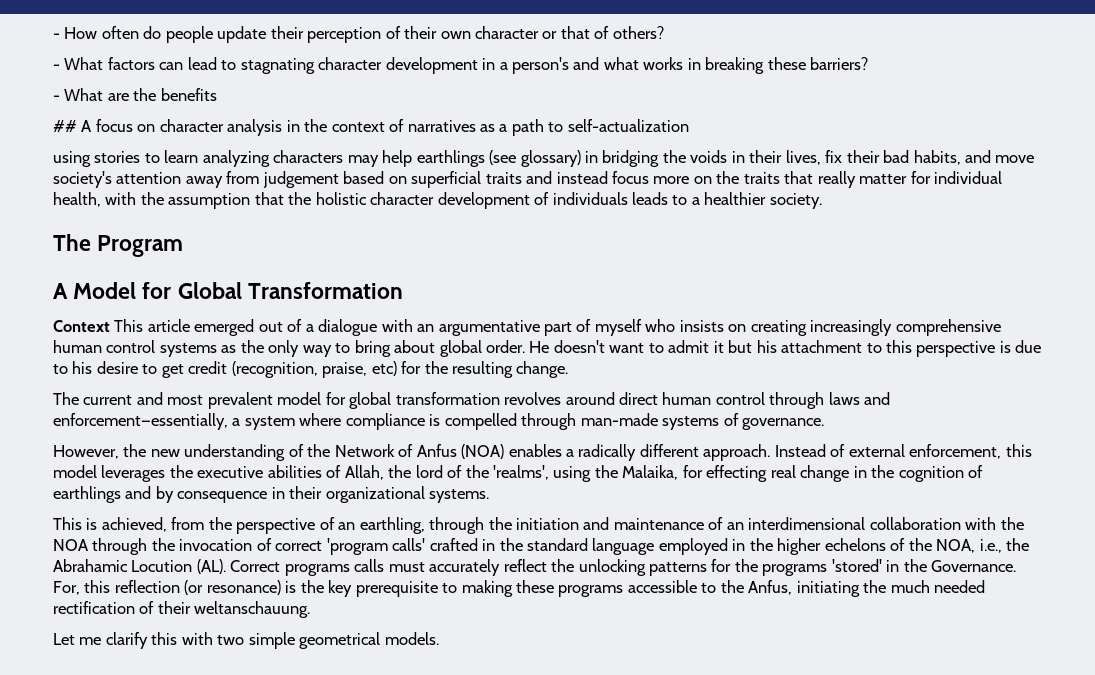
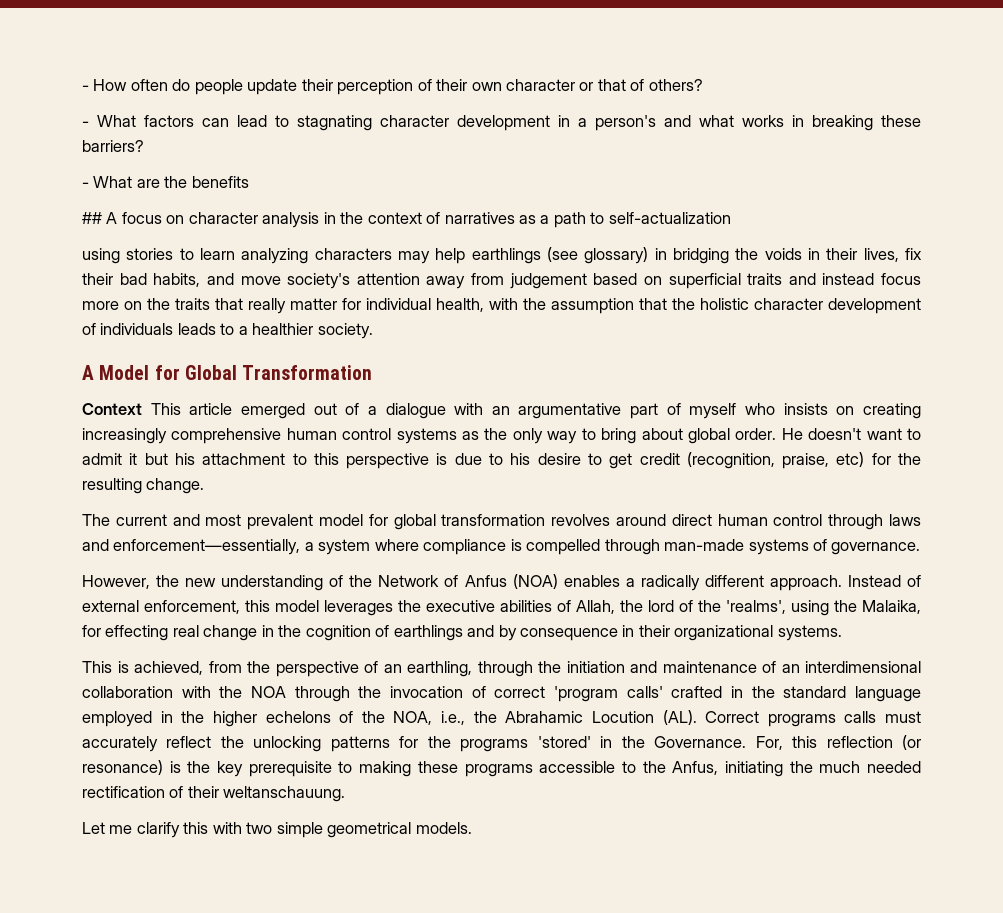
- The Program

